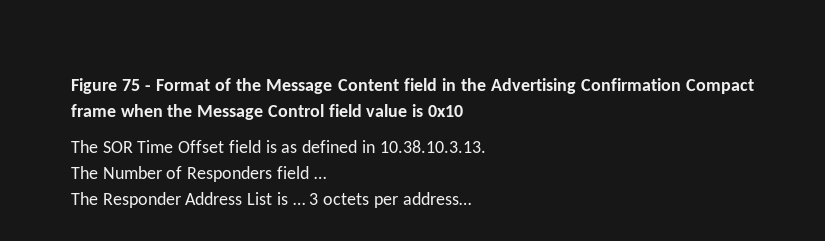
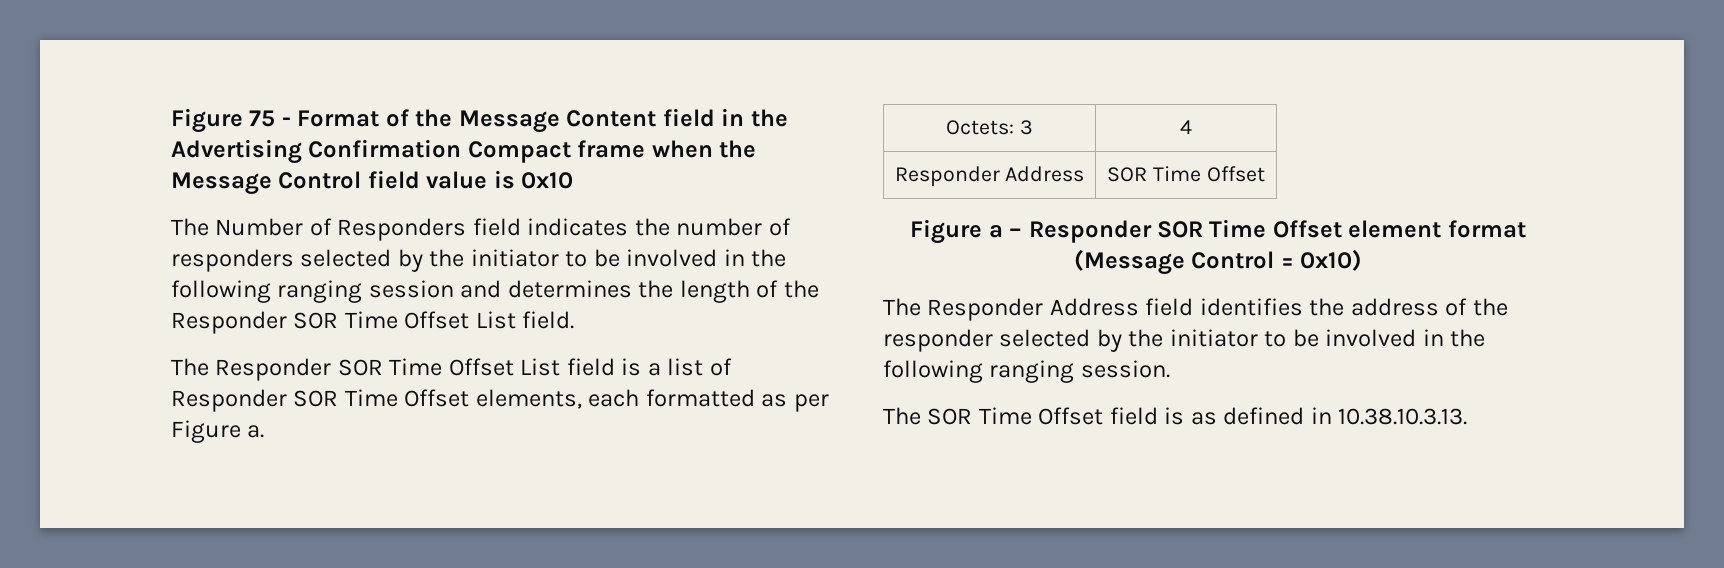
+ The Number of Responders field indicates the number of responders selected by the initiator to be involved in the following ranging session and determines the length of the Responder SOR Time Offset List field.
+ The Responder SOR Time Offset List field is a list of Responder SOR Time Offset elements, each formatted as per Figure a.
+ Octets: 3 | 4
+ Responder Address | SOR Time Offset
+ Figure a – Responder SOR Time Offset element format (Message Control = 0x10)
+ The Responder Address field identifies the address of the responder selected by the initiator to be involved in the following ranging session.
- The Number of Responders field …
- The Responder Address List is … 3 octets per address…

